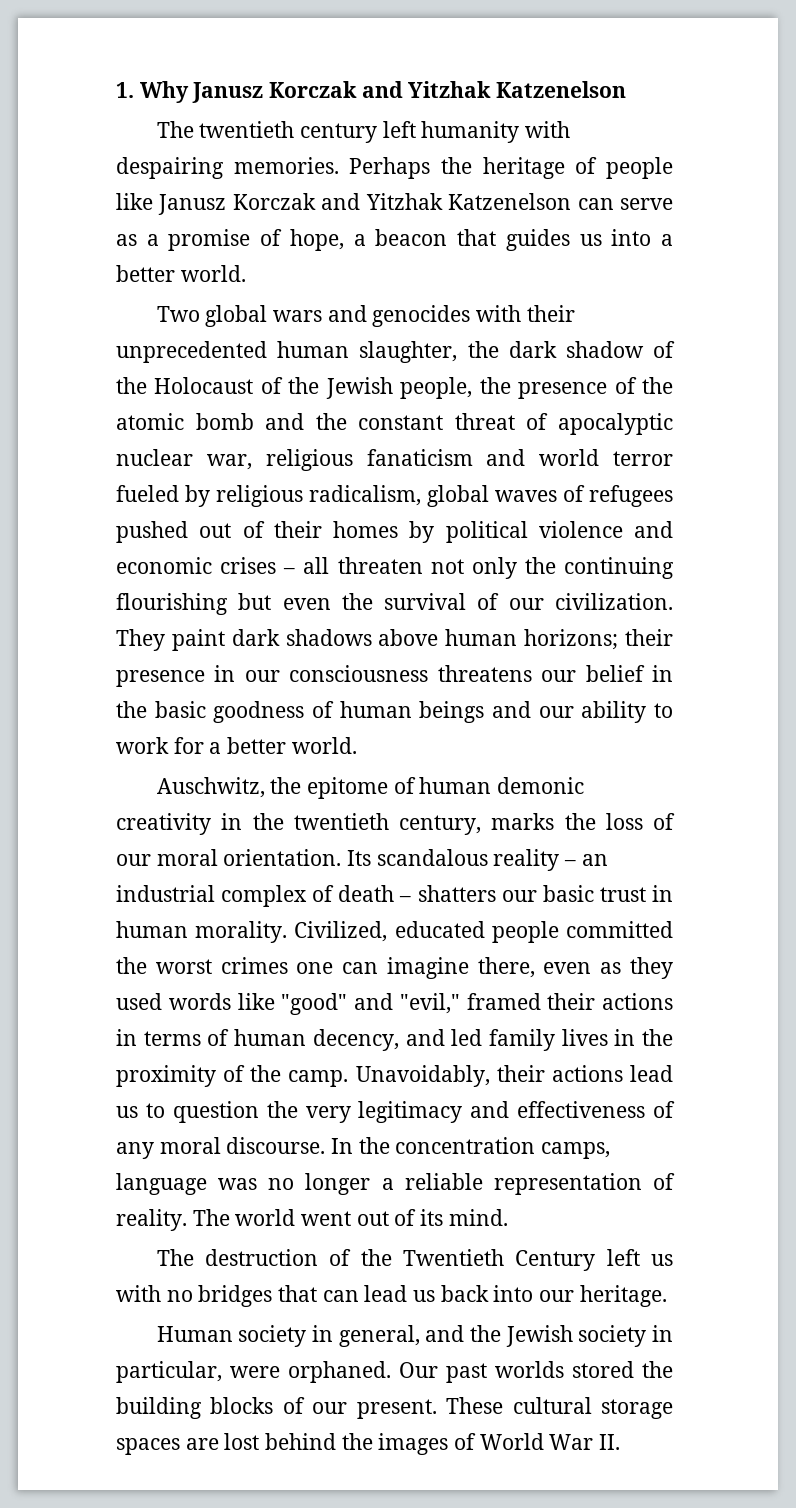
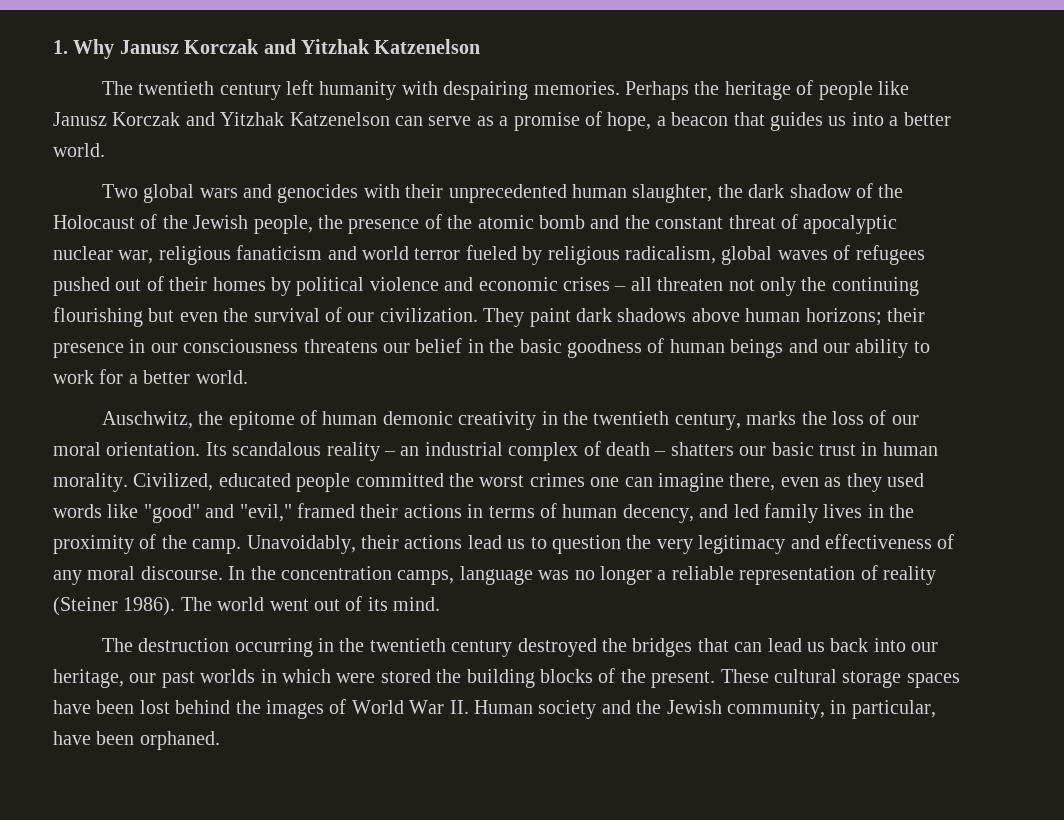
- In the concentration camps, language was no longer a reliable representation of reality.
+ In the concentration camps, language was no longer a reliable representation of reality (Steiner 1986).
- The destruction of the Twentieth Century left us with no bridges that can lead us back into our heritage.
- Human society in general, and the Jewish society in particular, were orphaned. Our past worlds stored the building blocks of our present.
+ The destruction occurring in the twentieth century destroyed the bridges that can lead us back into our heritage, our past worlds in which were stored the building blocks of the present.
- These cultural storage spaces are lost behind the images of World War II.
+ These cultural storage spaces have been lost behind the images of World War II. Human society and the Jewish community, in particular, have been orphaned.

